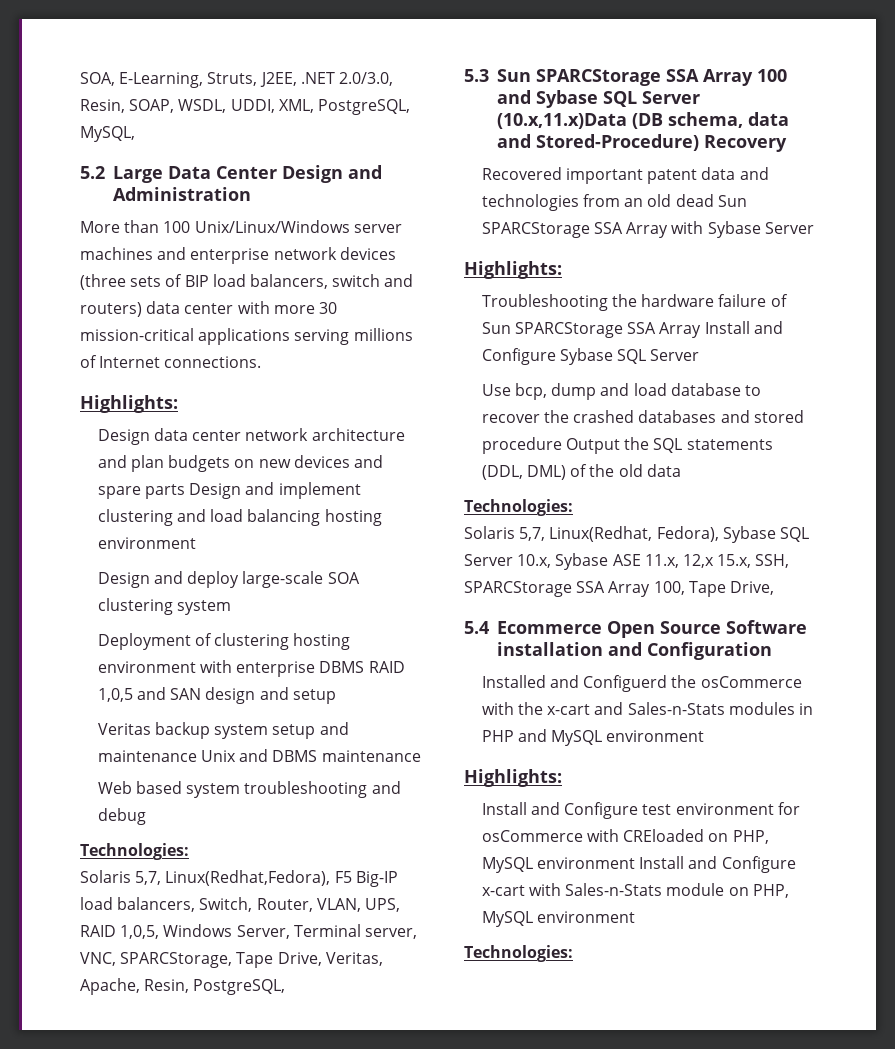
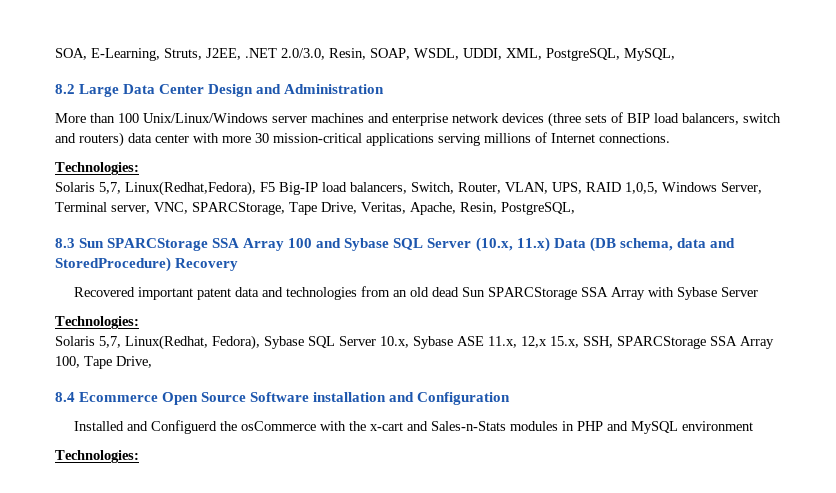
- 5.2 Large Data Center Design and Administration
+ 8.2 Large Data Center Design and Administration
  More than 100 Unix/Linux/Windows server machines and enterprise network devices (three sets of BIP load balancers, switch and routers) data center with more 30 mission-critical applications serving millions of Internet connections.
- Highlights:
- Design data center network architecture and plan budgets on new devices and spare parts Design and implement clustering and load balancing hosting environment
- Design and deploy large-scale SOA clustering system
- Deployment of clustering hosting environment with enterprise DBMS RAID 1,0,5 and SAN design and setup
- Veritas backup system setup and maintenance Unix and DBMS maintenance
- Web based system troubleshooting and debug
- 5.3 Sun SPARCStorage SSA Array 100 and Sybase SQL Server (10.x,11.x)Data (DB schema, data and Stored-Procedure) Recovery
+ 8.3 Sun SPARCStorage SSA Array 100 and Sybase SQL Server (10.x, 11.x) Data (DB schema, data and StoredProcedure) Recovery
  Recovered important patent data and technologies from an old dead Sun SPARCStorage SSA Array with Sybase Server
- Highlights:
- Troubleshooting the hardware failure of Sun SPARCStorage SSA Array Install and Configure Sybase SQL Server
- Use bcp, dump and load database to recover the crashed databases and stored procedure Output the SQL statements (DDL, DML) of the old data
- 5.4 Ecommerce Open Source Software installation and Configuration
+ 8.4 Ecommerce Open Source Software installation and Configuration
  Installed and Configuerd the osCommerce with the x-cart and Sales-n-Stats modules in PHP and MySQL environment
- Highlights:
- Install and Configure test environment for osCommerce with CREloaded on PHP, MySQL environment Install and Configure x-cart with Sales-n-Stats module on PHP, MySQL environment

